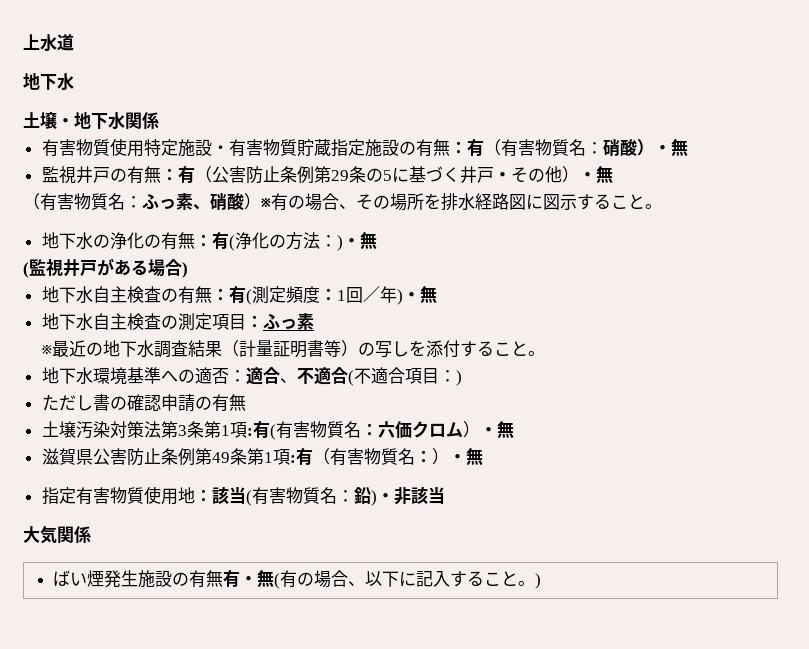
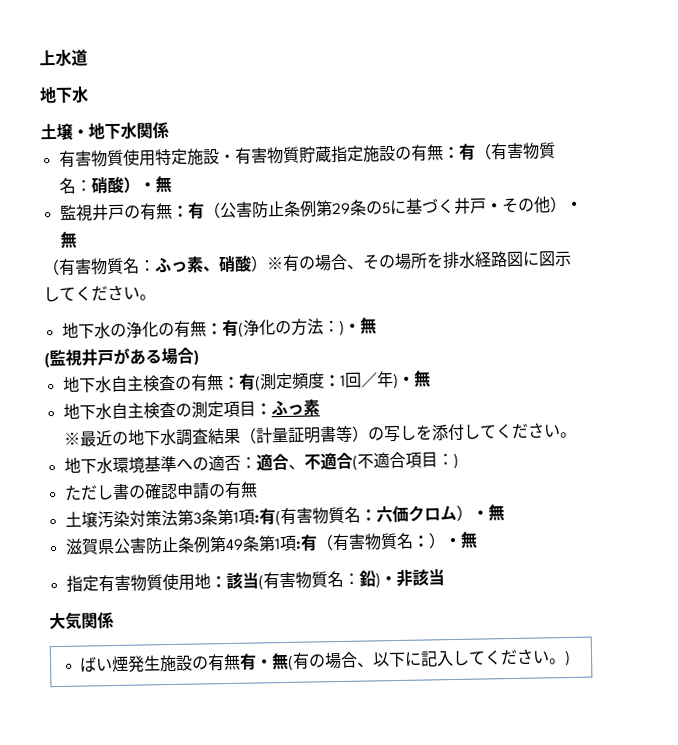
- （有害物質名：ふっ素、硝酸）※有の場合、その場所を排水経路図に図示すること。
+ （有害物質名：ふっ素、硝酸）※有の場合、その場所を排水経路図に図示してください。
- ※最近の地下水調査結果（計量証明書等）の写しを添付すること。
+ ※最近の地下水調査結果（計量証明書等）の写しを添付してください。
- ばい煙発生施設の有無有・無(有の場合、以下に記入すること。)
+ ばい煙発生施設の有無有・無(有の場合、以下に記入してください。)

